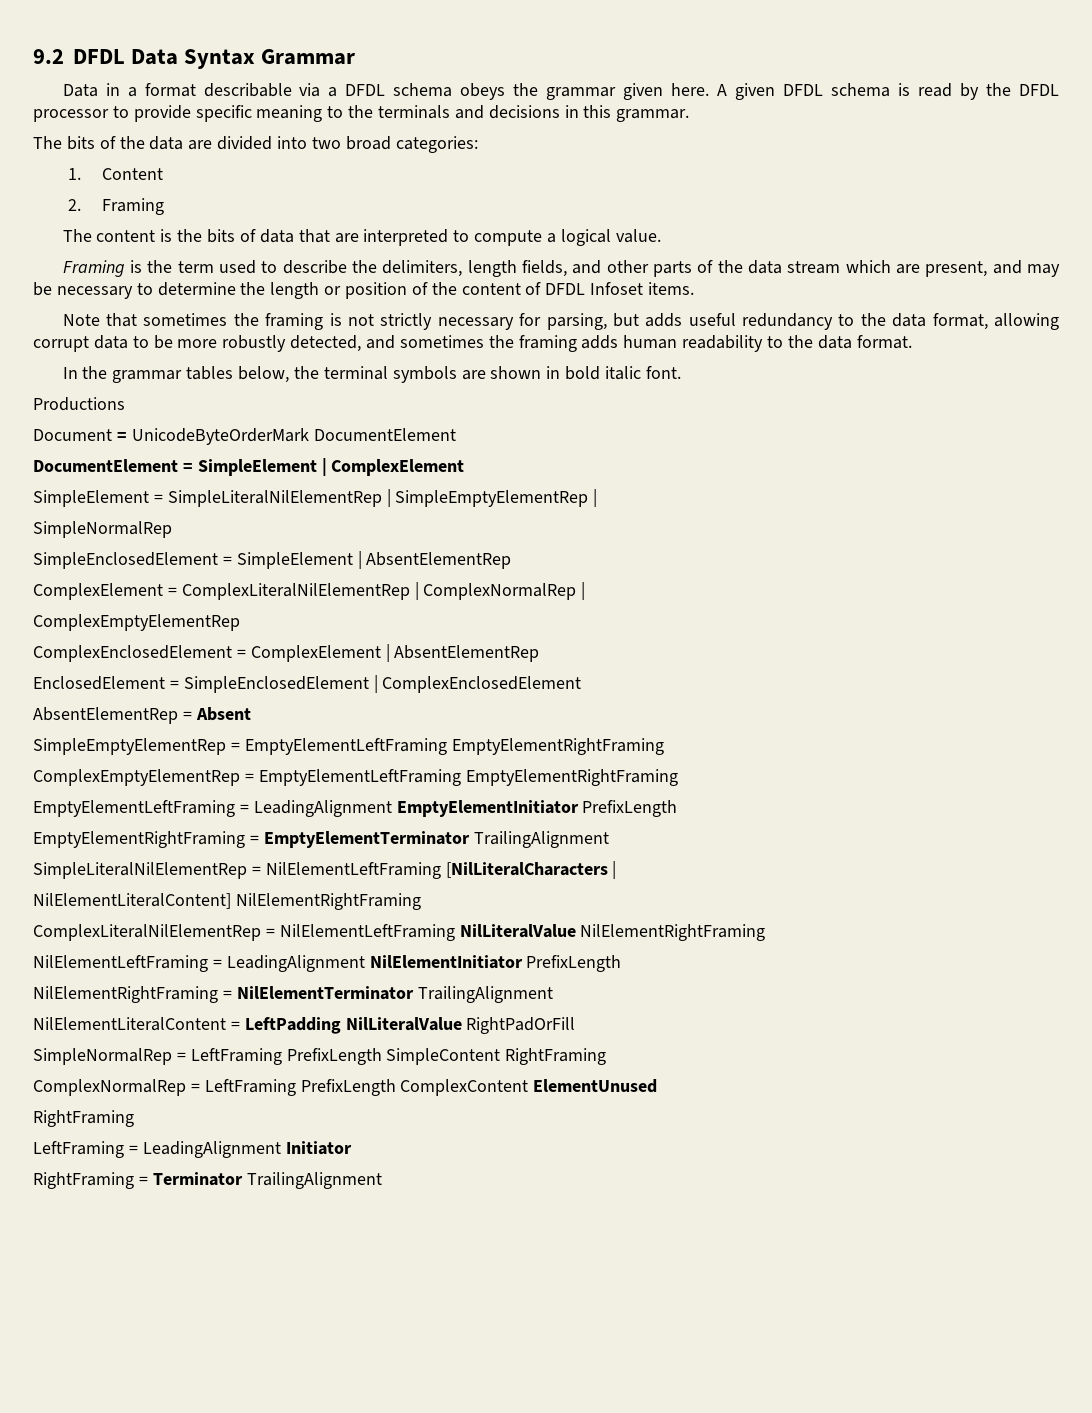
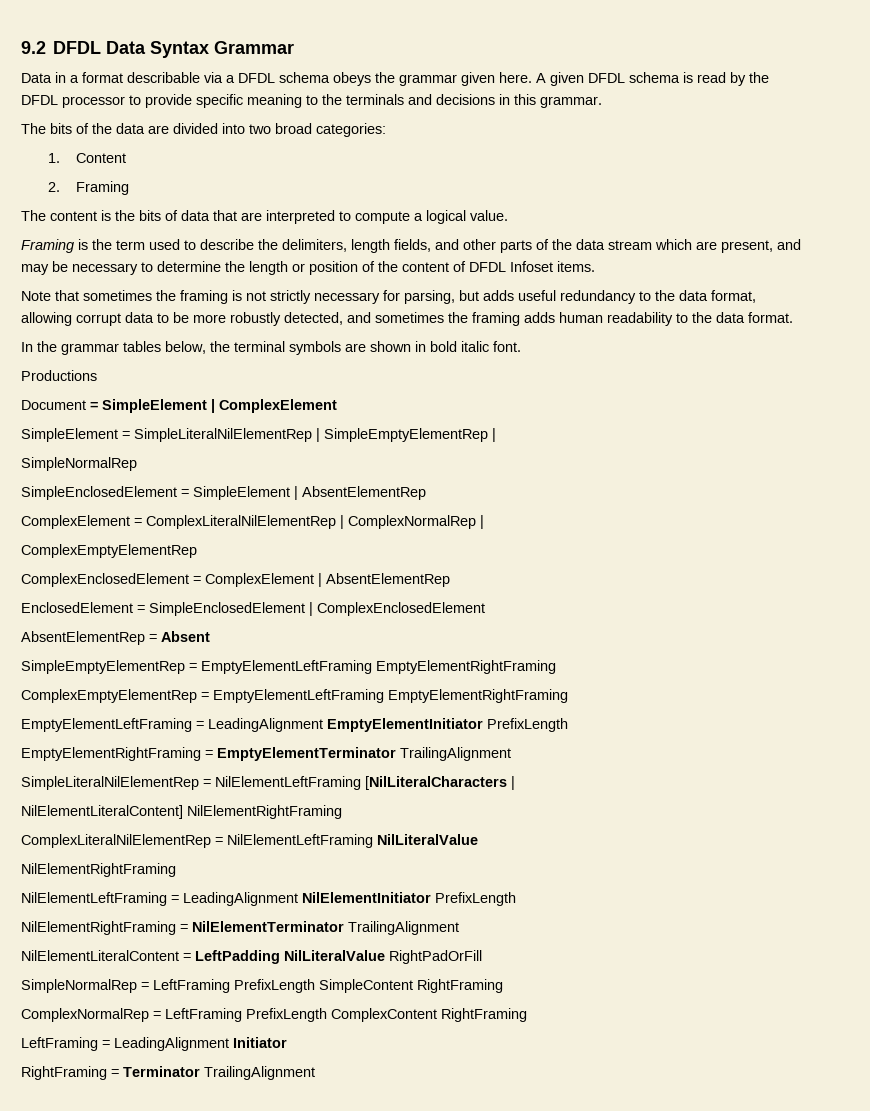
- Document = UnicodeByteOrderMark DocumentElement
- DocumentElement = SimpleElement | ComplexElement
+ Document = SimpleElement | ComplexElement
- ComplexLiteralNilElementRep = NilElementLeftFraming NilLiteralValue NilElementRightFraming
+ ComplexLiteralNilElementRep = NilElementLeftFraming NilLiteralValue
+ NilElementRightFraming
- ComplexNormalRep = LeftFraming PrefixLength ComplexContent ElementUnused
- RightFraming
+ ComplexNormalRep = LeftFraming PrefixLength ComplexContent RightFraming

